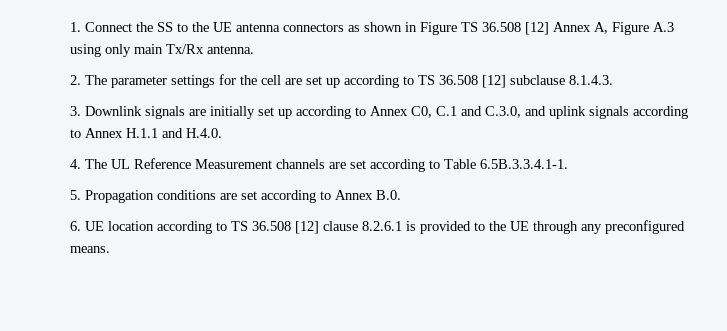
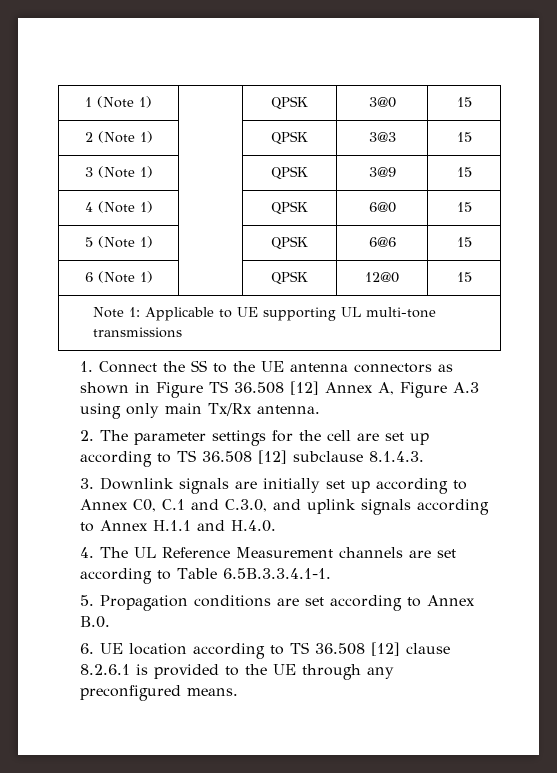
+ 1 (Note 1) | | QPSK | 3@0 | 15
+ 2 (Note 1) | | QPSK | 3@3 | 15
+ 3 (Note 1) | | QPSK | 3@9 | 15
+ 4 (Note 1) | | QPSK | 6@0 | 15
+ 5 (Note 1) | | QPSK | 6@6 | 15
+ 6 (Note 1) | | QPSK | 12@0 | 15
+ Note 1: Applicable to UE supporting UL multi-tone transmissions

